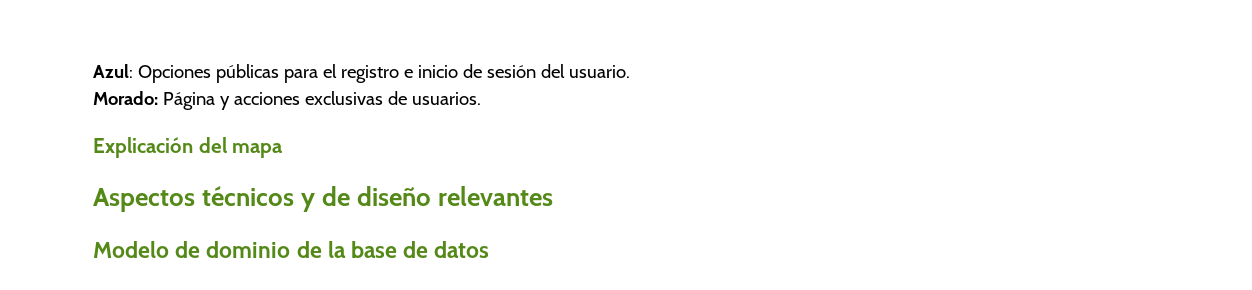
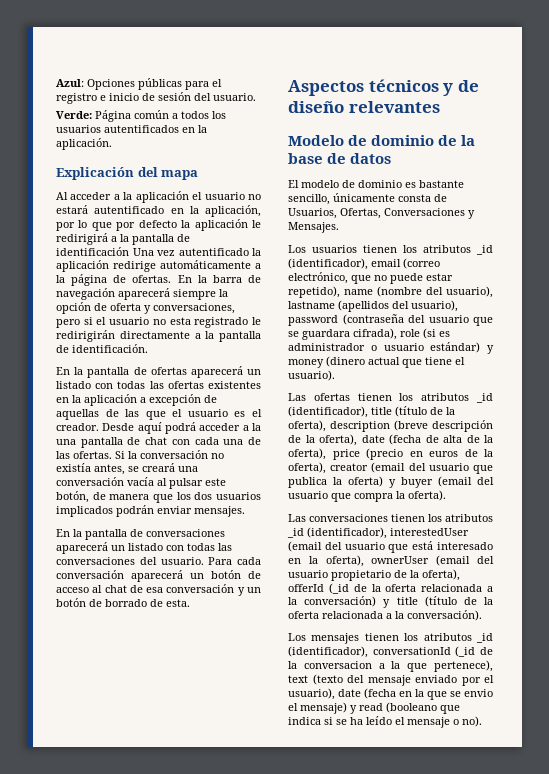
- Morado: Página y acciones exclusivas de usuarios.
+ Verde: Página común a todos los usuarios autentificados en la aplicación.
  Explicación del mapa
+ Al acceder a la aplicación el usuario no estará autentificado en la aplicación, por lo que por defecto la aplicación le redirigirá a la pantalla de identificación Una vez autentificado la aplicación redirige automáticamente a la página de ofertas. En la barra de navegación aparecerá siempre la opción de oferta y conversaciones, pero si el usuario no esta registrado le redirigirán directamente a la pantalla de identificación.
+ En la pantalla de ofertas aparecerá un listado con todas las ofertas existentes en la aplicación a excepción de aquellas de las que el usuario es el creador. Desde aquí podrá acceder a la una pantalla de chat con cada una de las ofertas. Si la conversación no existía antes, se creará una conversación vacía al pulsar este botón, de manera que los dos usuarios implicados podrán enviar mensajes.
+ En la pantalla de conversaciones aparecerá un listado con todas las conversaciones del usuario. Para cada conversación aparecerá un botón de acceso al chat de esa conversación y un botón de borrado de esta.
+ El modelo de dominio es bastante sencillo, únicamente consta de Usuarios, Ofertas, Conversaciones y Mensajes.
+ Los usuarios tienen los atributos _id (identificador), email (correo electrónico, que no puede estar repetido), name (nombre del usuario), lastname (apellidos del usuario), password (contraseña del usuario que se guardara cifrada), role (si es administrador o usuario estándar) y money (dinero actual que tiene el usuario).
+ Las ofertas tienen los atributos _id (identificador), title (título de la oferta), description (breve descripción de la oferta), date (fecha de alta de la oferta), price (precio en euros de la oferta), creator (email del usuario que publica la oferta) y buyer (email del usuario que compra la oferta).
+ Las conversaciones tienen los atributos _id (identificador), interestedUser (email del usuario que está interesado en la oferta), ownerUser (email del usuario propietario de la oferta), offerId (_id de la oferta relacionada a la conversación) y title (título de la oferta relacionada a la conversación).
+ Los mensajes tienen los atributos _id (identificador), conversationId (_id de la conversacion a la que pertenece), text (texto del mensaje enviado por el usuario), date (fecha en la que se envio el mensaje) y read (booleano que indica si se ha leído el mensaje o no).

